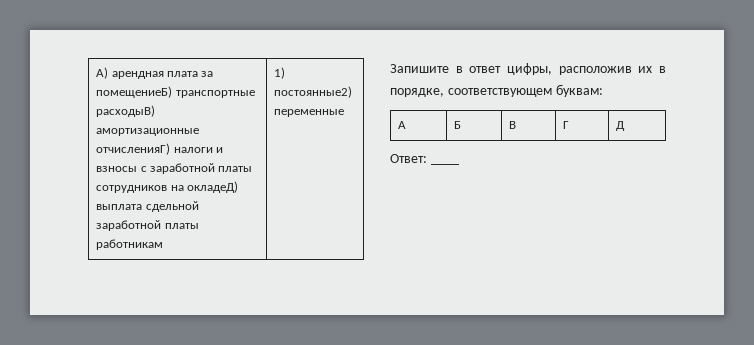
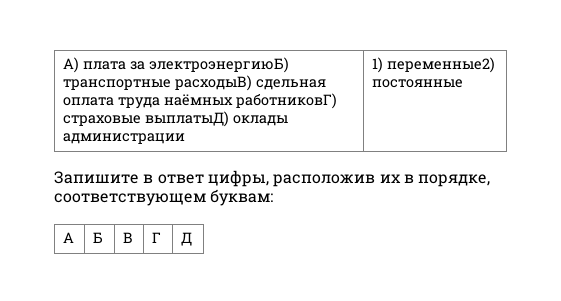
- А) арендная плата за помещениеБ) транспортные расходыВ) амортизационные отчисленияГ) налоги и взносы с заработной платы сотрудников на окладеД) выплата сдельной заработной платы работникам | 1) постоянные2) переменные
+ А) плата за электроэнергиюБ) транспортные расходыВ) сдельная оплата труда наёмных работниковГ) страховые выплатыД) оклады администрации | 1) переменные2) постоянные
- Ответ: ____

